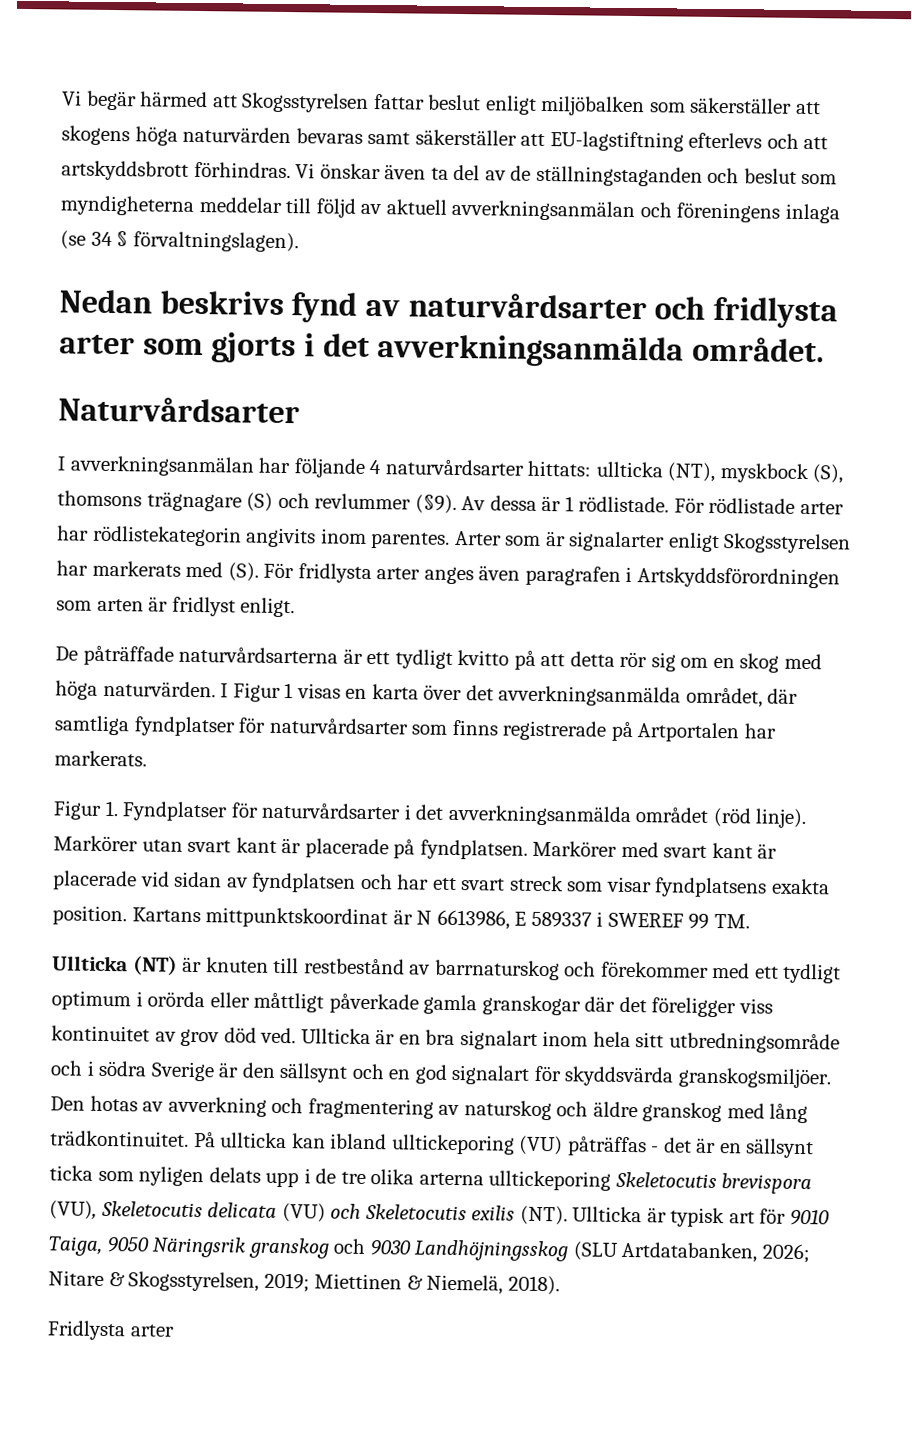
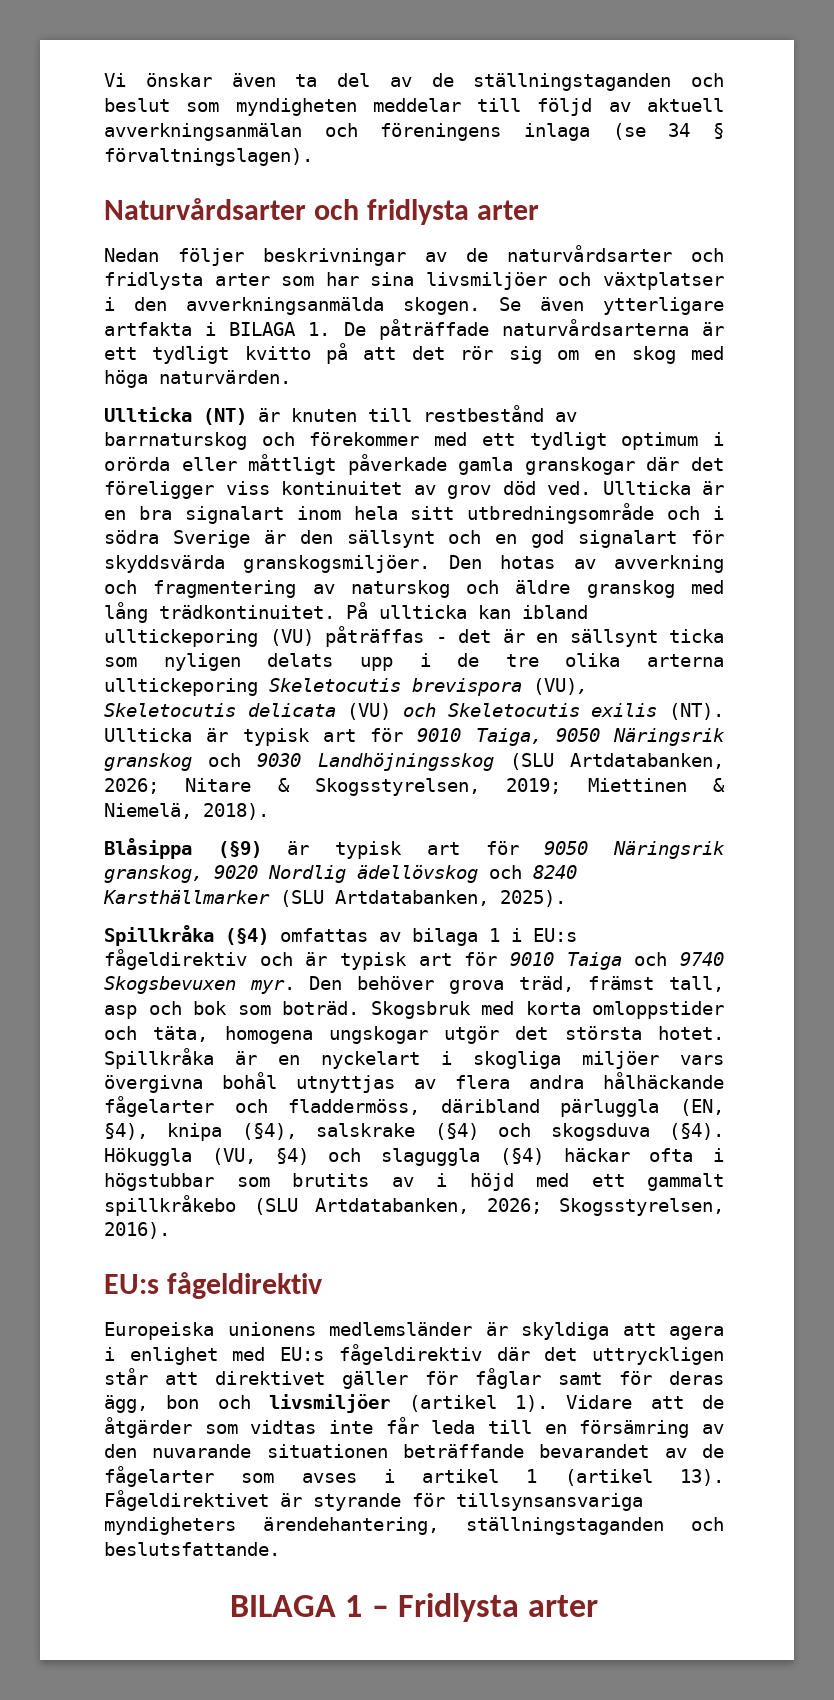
- Vi begär härmed att Skogsstyrelsen fattar beslut enligt miljöbalken som säkerställer att skogens höga naturvärden bevaras samt säkerställer att EU-lagstiftning efterlevs och att artskyddsbrott förhindras. Vi önskar även ta del av de ställningstaganden och beslut som myndigheterna meddelar till följd av aktuell avverkningsanmälan och föreningens inlaga (se 34 § förvaltningslagen).
+ Vi önskar även ta del av de ställningstaganden och beslut som myndigheten meddelar till följd av aktuell avverkningsanmälan och föreningens inlaga (se 34 § förvaltningslagen).
- Nedan beskrivs fynd av naturvårdsarter och fridlysta arter som gjorts i det avverkningsanmälda området.
- Naturvårdsarter
- I avverkningsanmälan har följande 4 naturvårdsarter hittats: ullticka (NT), myskbock (S), thomsons trägnagare (S) och revlummer (§9). Av dessa är 1 rödlistade. För rödlistade arter har rödlistekategorin angivits inom parentes. Arter som är signalarter enligt Skogsstyrelsen har markerats med (S). För fridlysta arter anges även paragrafen i Artskyddsförordningen som arten är fridlyst enligt.
- De påträffade naturvårdsarterna är ett tydligt kvitto på att detta rör sig om en skog med höga naturvärden. I Figur 1 visas en karta över det avverkningsanmälda området, där samtliga fyndplatser för naturvårdsarter som finns registrerade på Artportalen har markerats.
- Figur 1. Fyndplatser för naturvårdsarter i det avverkningsanmälda området (röd linje). Markörer utan svart kant är placerade på fyndplatsen. Markörer med svart kant är placerade vid sidan av fyndplatsen och har ett svart streck som visar fyndplatsens exakta position. Kartans mittpunktskoordinat är N 6613986, E 589337 i SWEREF 99 TM.
+ Naturvårdsarter och fridlysta arter
+ Nedan följer beskrivningar av de naturvårdsarter och fridlysta arter som har sina livsmiljöer och växtplatser i den avverkningsanmälda skogen. Se även ytterligare artfakta i BILAGA 1. De påträffade naturvårdsarterna är ett tydligt kvitto på att det rör sig om en skog med höga naturvärden.
- Fridlysta arter
+ Blåsippa (§9) är typisk art för 9050 Näringsrik granskog, 9020 Nordlig ädellövskog och 8240 Karsthällmarker (SLU Artdatabanken, 2025).
+ Spillkråka (§4) omfattas av bilaga 1 i EU:s fågeldirektiv och är typisk art för 9010 Taiga och 9740 Skogsbevuxen myr. Den behöver grova träd, främst tall, asp och bok som boträd. Skogsbruk med korta omloppstider och täta, homogena ungskogar utgör det största hotet. Spillkråka är en nyckelart i skogliga miljöer vars övergivna bohål utnyttjas av flera andra hålhäckande fågelarter och fladdermöss, däribland pärluggla (EN, §4), knipa (§4), salskrake (§4) och skogsduva (§4). Hökuggla (VU, §4) och slaguggla (§4) häckar ofta i högstubbar som brutits av i höjd med ett gammalt spillkråkebo (SLU Artdatabanken, 2026; Skogsstyrelsen, 2016).
+ EU:s fågeldirektiv
+ Europeiska unionens medlemsländer är skyldiga att agera i enlighet med EU:s fågeldirektiv där det uttryckligen står att direktivet gäller för fåglar samt för deras ägg, bon och livsmiljöer (artikel 1). Vidare att de åtgärder som vidtas inte får leda till en försämring av den nuvarande situationen beträffande bevarandet av de fågelarter som avses i artikel 1 (artikel 13). Fågeldirektivet är styrande för tillsynsansvariga myndigheters ärendehantering, ställningstaganden och beslutsfattande.
+ BILAGA 1 – Fridlysta arter

